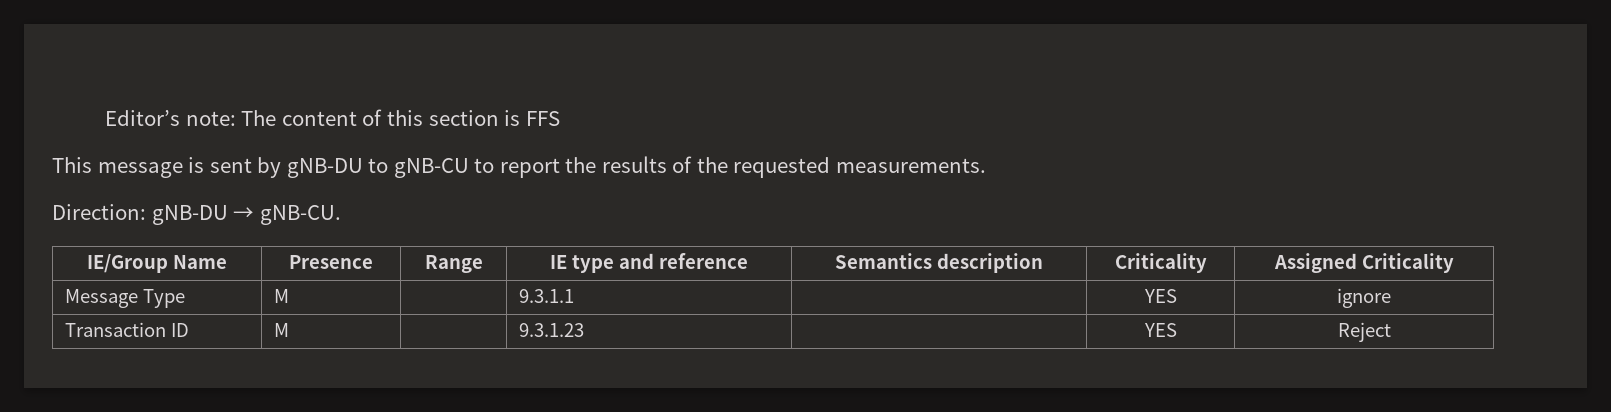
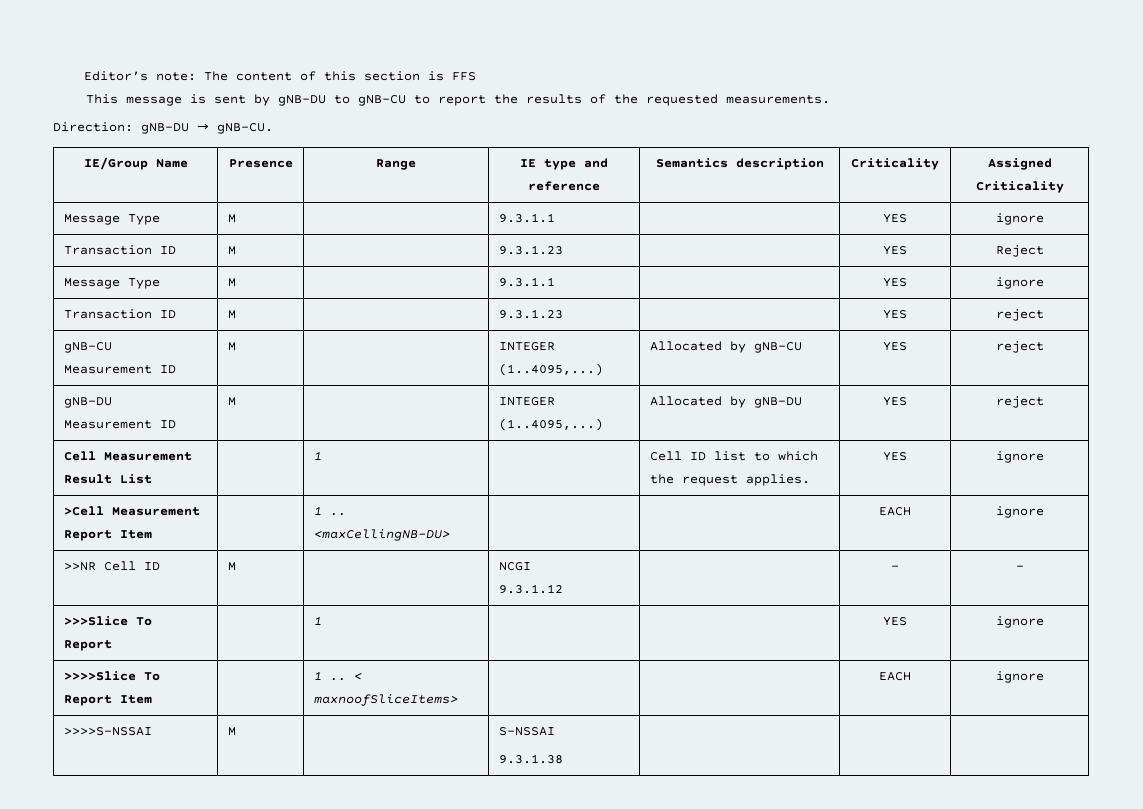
  Transaction ID | M | | 9.3.1.23 | | YES | Reject
+ Message Type | M | | 9.3.1.1 | | YES | ignore
+ Transaction ID | M | | 9.3.1.23 | | YES | reject
+ gNB-CU Measurement ID | M | | INTEGER (1..4095,...) | Allocated by gNB-CU | YES | reject
+ gNB-DU Measurement ID | M | | INTEGER (1..4095,...) | Allocated by gNB-DU | YES | reject
+ Cell Measurement Result List | | 1 | | Cell ID list to which the request applies. | YES | ignore
+ >Cell Measurement Report Item | | 1 .. <maxCellingNB-DU> | | | EACH | ignore
+ >>NR Cell ID | M | | NCGI
+ 9.3.1.12 | | – | –
+ >>>Slice To Report | | 1 | | | YES | ignore
+ >>>>Slice To Report Item | | 1 .. < maxnoofSliceItems> | | | EACH | ignore
+ >>>>S-NSSAI | M | | S-NSSAI
+ 9.3.1.38 | | |

